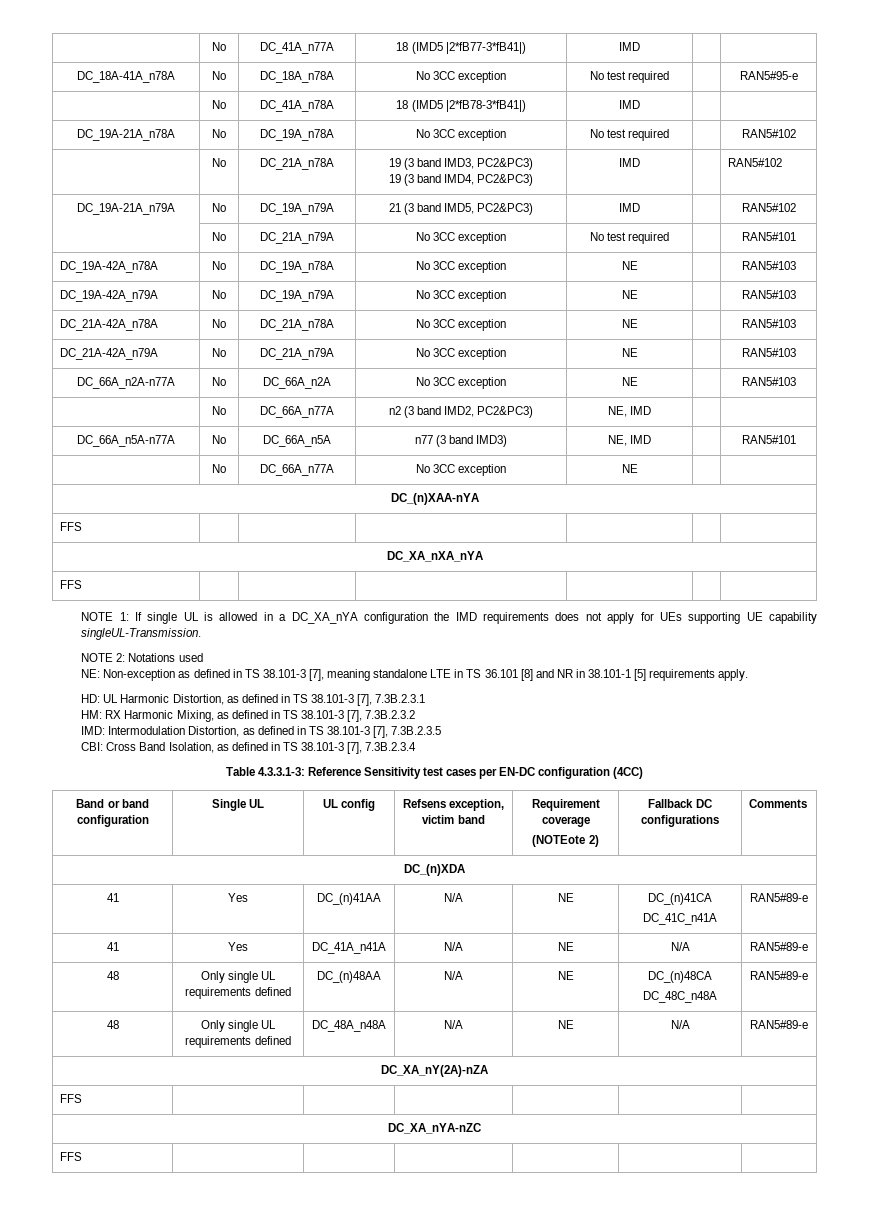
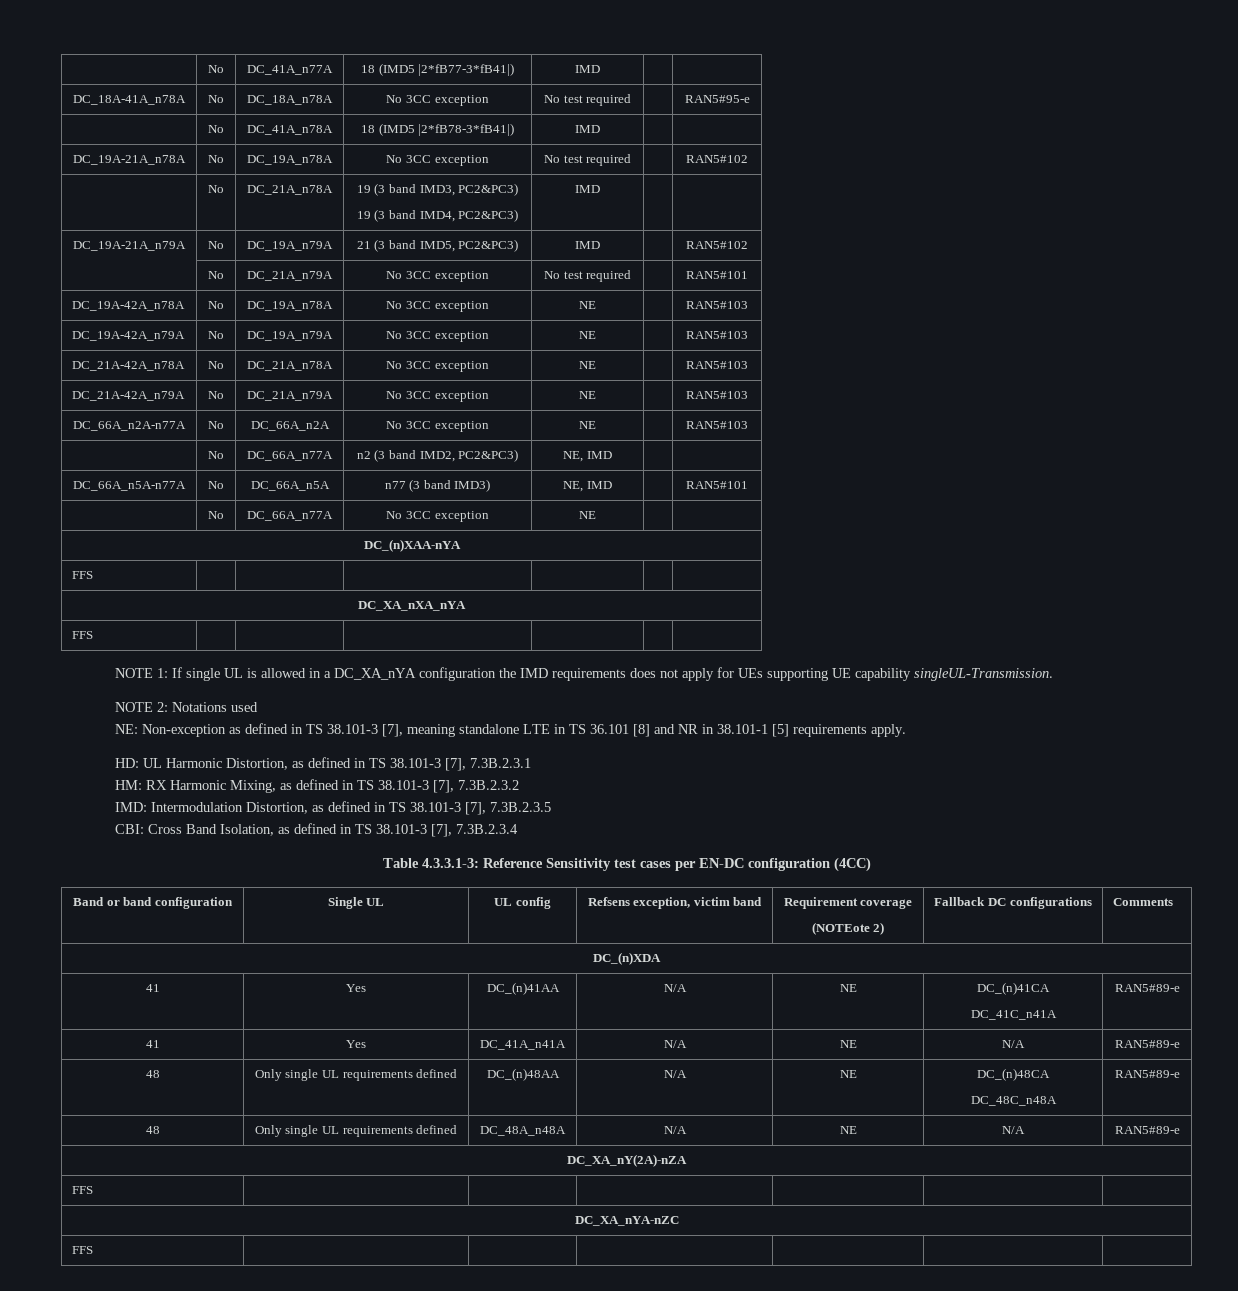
  | No | DC_21A_n78A | 19 (3 band IMD3, PC2&PC3)
- 19 (3 band IMD4, PC2&PC3) | IMD | | RAN5#102
+ 19 (3 band IMD4, PC2&PC3) | IMD | |

